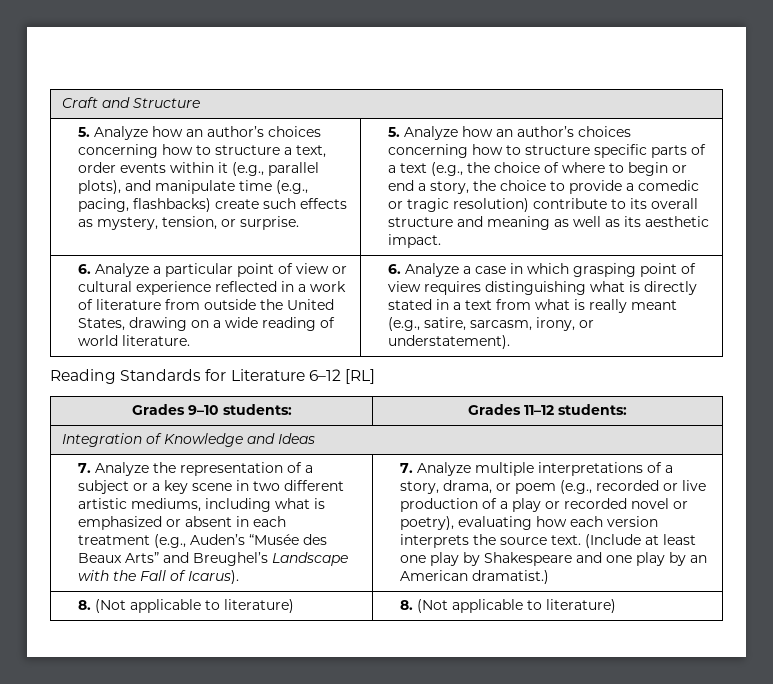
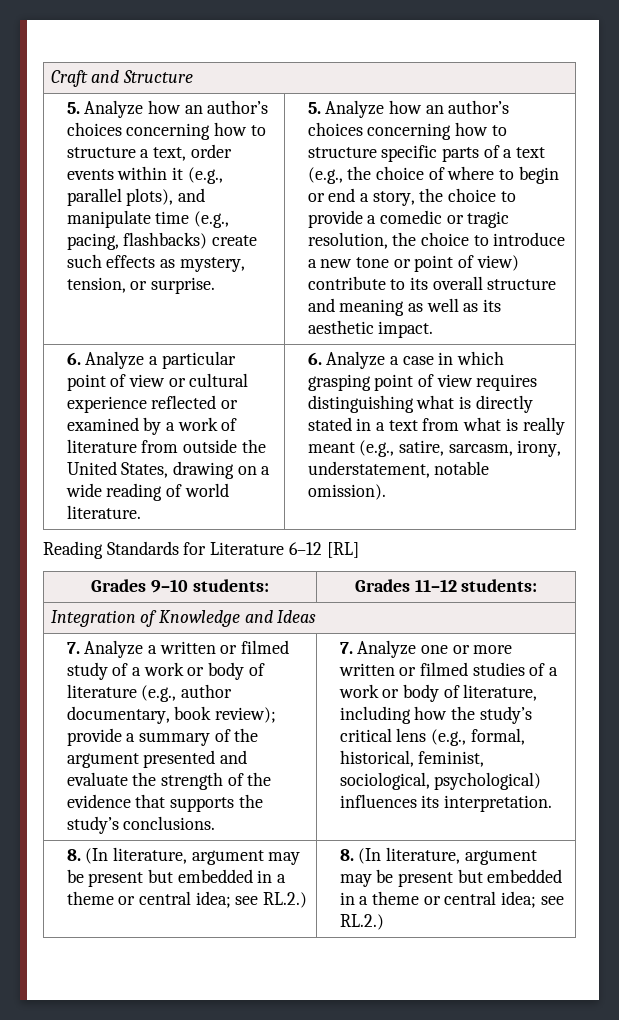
- 5. Analyze how an author’s choices concerning how to structure specific parts of a text (e.g., the choice of where to begin or end a story, the choice to provide a comedic or tragic resolution) contribute to its overall structure and meaning as well as its aesthetic impact.
+ 5. Analyze how an author’s choices concerning how to structure specific parts of a text (e.g., the choice of where to begin or end a story, the choice to provide a comedic or tragic resolution, the choice to introduce a new tone or point of view) contribute to its overall structure and meaning as well as its aesthetic impact.
- 6. Analyze a particular point of view or cultural experience reflected in a work of literature from outside the United States, drawing on a wide reading of world literature.
+ 6. Analyze a particular point of view or cultural experience reflected or examined by a work of literature from outside the United States, drawing on a wide reading of world literature.
- 6. Analyze a case in which grasping point of view requires distinguishing what is directly stated in a text from what is really meant (e.g., satire, sarcasm, irony, or understatement).
+ 6. Analyze a case in which grasping point of view requires distinguishing what is directly stated in a text from what is really meant (e.g., satire, sarcasm, irony, understatement, notable omission).
- 7. Analyze the representation of a subject or a key scene in two different artistic mediums, including what is emphasized or absent in each treatment (e.g., Auden’s “Musée des Beaux Arts” and Breughel’s Landscape with the Fall of Icarus). | 7. Analyze multiple interpretations of a story, drama, or poem (e.g., recorded or live production of a play or recorded novel or poetry), evaluating how each version interprets the source text. (Include at least one play by Shakespeare and one play by an American dramatist.)
- 8. (Not applicable to literature) | 8. (Not applicable to literature)
+ 7. Analyze a written or filmed study of a work or body of literature (e.g., author documentary, book review); provide a summary of the argument presented and evaluate the strength of the evidence that supports the study’s conclusions. | 7. Analyze one or more written or filmed studies of a work or body of literature, including how the study’s critical lens (e.g., formal, historical, feminist, sociological, psychological) influences its interpretation.
+ 8. (In literature, argument may be present but embedded in a theme or central idea; see RL.2.) | 8. (In literature, argument may be present but embedded in a theme or central idea; see RL.2.)

